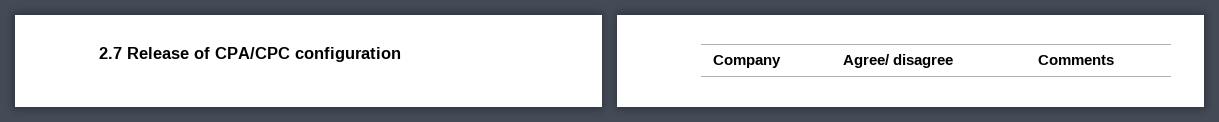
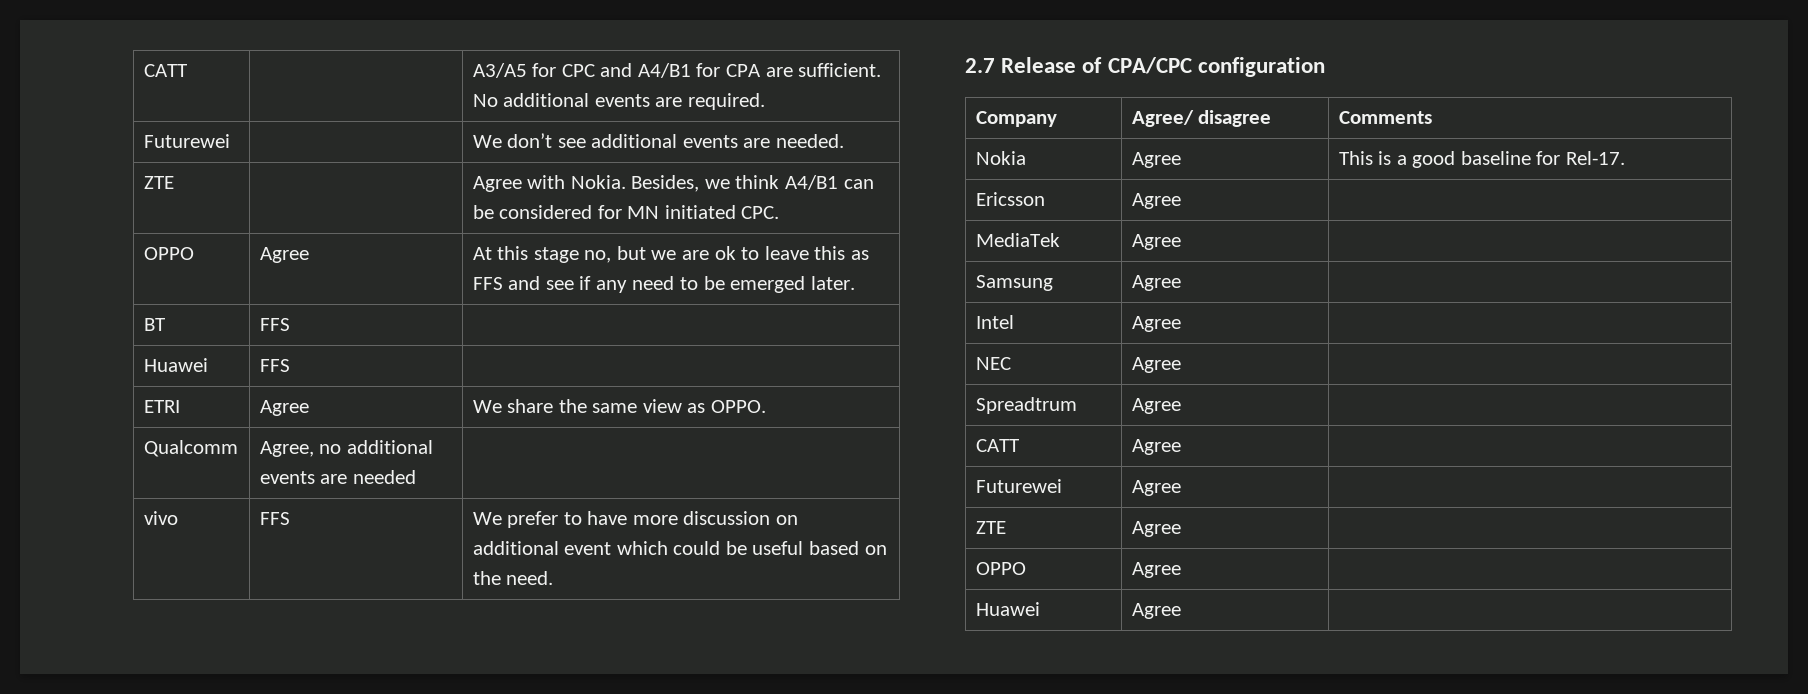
+ CATT | | A3/A5 for CPC and A4/B1 for CPA are sufficient. No additional events are required.
+ Futurewei | | We don’t see additional events are needed.
+ ZTE | | Agree with Nokia. Besides, we think A4/B1 can be considered for MN initiated CPC.
+ OPPO | Agree | At this stage no, but we are ok to leave this as FFS and see if any need to be emerged later.
+ BT | FFS |
+ Huawei | FFS |
+ ETRI | Agree | We share the same view as OPPO.
+ Qualcomm | Agree, no additional events are needed |
+ vivo | FFS | We prefer to have more discussion on additional event which could be useful based on the need.
+ Nokia | Agree | This is a good baseline for Rel-17.
+ Ericsson | Agree |
+ MediaTek | Agree |
+ Samsung | Agree |
+ Intel | Agree |
+ NEC | Agree |
+ Spreadtrum | Agree |
+ CATT | Agree |
+ Futurewei | Agree |
+ ZTE | Agree |
+ OPPO | Agree |
+ Huawei | Agree |

